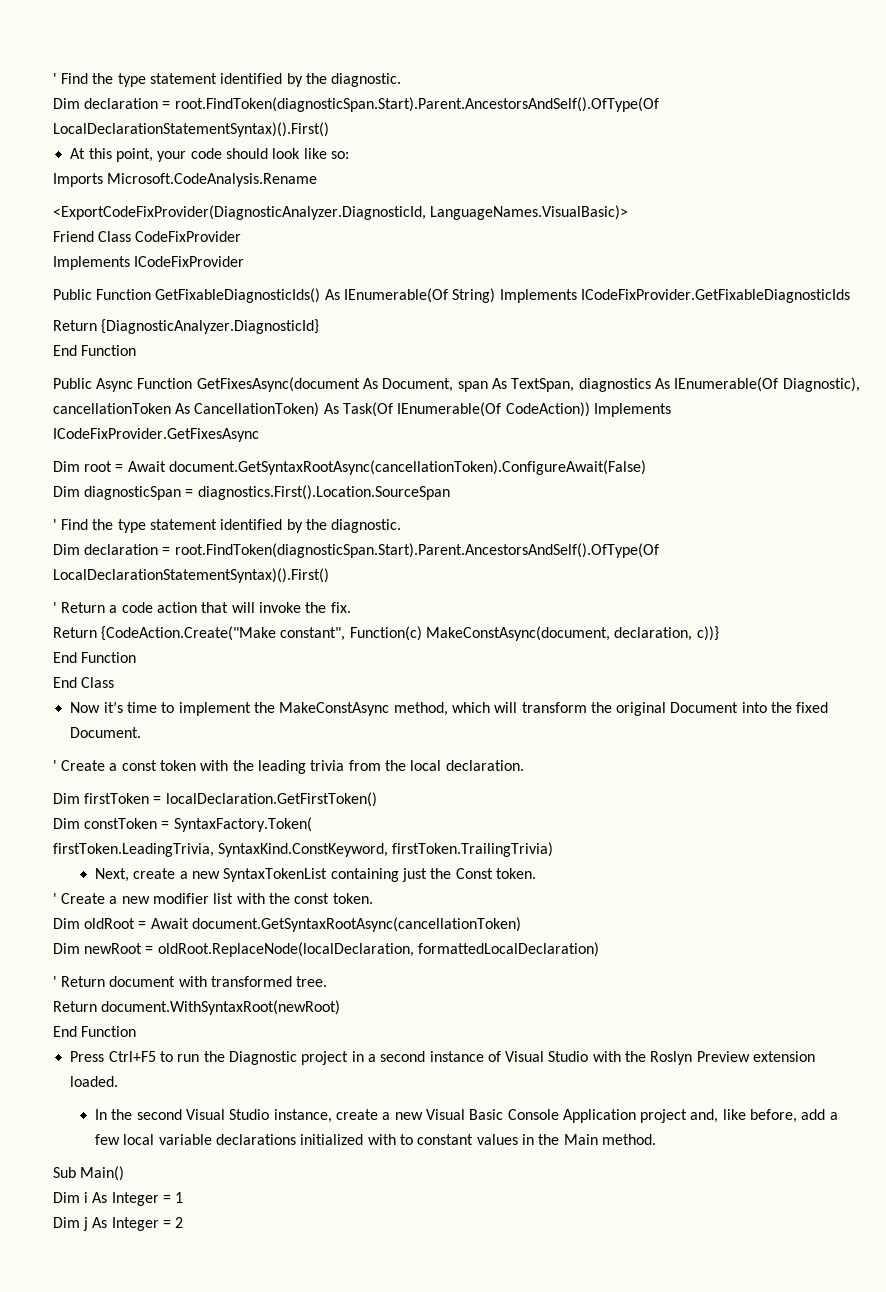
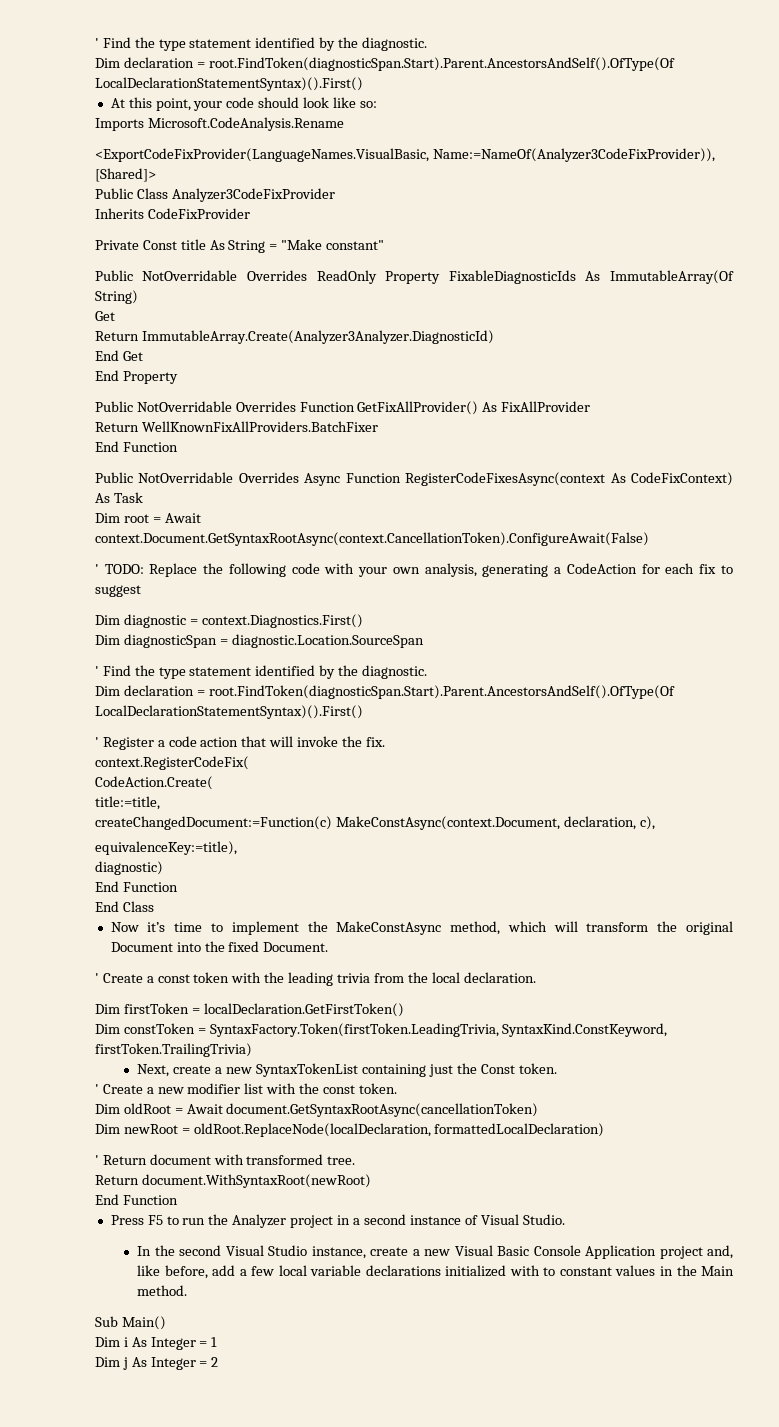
- <ExportCodeFixProvider(DiagnosticAnalyzer.DiagnosticId, LanguageNames.VisualBasic)>
- Friend Class CodeFixProvider
- Implements ICodeFixProvider
- Public Function GetFixableDiagnosticIds() As IEnumerable(Of String) Implements ICodeFixProvider.GetFixableDiagnosticIds
- Return {DiagnosticAnalyzer.DiagnosticId}
+ <ExportCodeFixProvider(LanguageNames.VisualBasic, Name:=NameOf(Analyzer3CodeFixProvider)), [Shared]>
+ Public Class Analyzer3CodeFixProvider
+ Inherits CodeFixProvider
+ Private Const title As String = "Make constant"
+ Public NotOverridable Overrides ReadOnly Property FixableDiagnosticIds As ImmutableArray(Of String)
+ Get
+ Return ImmutableArray.Create(Analyzer3Analyzer.DiagnosticId)
+ End Get
+ End Property
+ Public NotOverridable Overrides Function GetFixAllProvider() As FixAllProvider
+ Return WellKnownFixAllProviders.BatchFixer
  End Function
- Public Async Function GetFixesAsync(document As Document, span As TextSpan, diagnostics As IEnumerable(Of Diagnostic), cancellationToken As CancellationToken) As Task(Of IEnumerable(Of CodeAction)) Implements ICodeFixProvider.GetFixesAsync
- Dim root = Await document.GetSyntaxRootAsync(cancellationToken).ConfigureAwait(False)
+ Public NotOverridable Overrides Async Function RegisterCodeFixesAsync(context As CodeFixContext) As Task
+ Dim root = Await context.Document.GetSyntaxRootAsync(context.CancellationToken).ConfigureAwait(False)
+ ' TODO: Replace the following code with your own analysis, generating a CodeAction for each fix to suggest
+ Dim diagnostic = context.Diagnostics.First()
- Dim diagnosticSpan = diagnostics.First().Location.SourceSpan
+ Dim diagnosticSpan = diagnostic.Location.SourceSpan
- ' Return a code action that will invoke the fix.
+ ' Register a code action that will invoke the fix.
- Return {CodeAction.Create("Make constant", Function(c) MakeConstAsync(document, declaration, c))}
+ context.RegisterCodeFix(
+ CodeAction.Create(
+ title:=title,
+ createChangedDocument:=Function(c) MakeConstAsync(context.Document, declaration, c),
+ equivalenceKey:=title),
+ diagnostic)
- Dim constToken = SyntaxFactory.Token(
- firstToken.LeadingTrivia, SyntaxKind.ConstKeyword, firstToken.TrailingTrivia)
+ Dim constToken = SyntaxFactory.Token(firstToken.LeadingTrivia, SyntaxKind.ConstKeyword, firstToken.TrailingTrivia)
- Press Ctrl+F5 to run the Diagnostic project in a second instance of Visual Studio with the Roslyn Preview extension loaded.
+ Press F5 to run the Analyzer project in a second instance of Visual Studio.

